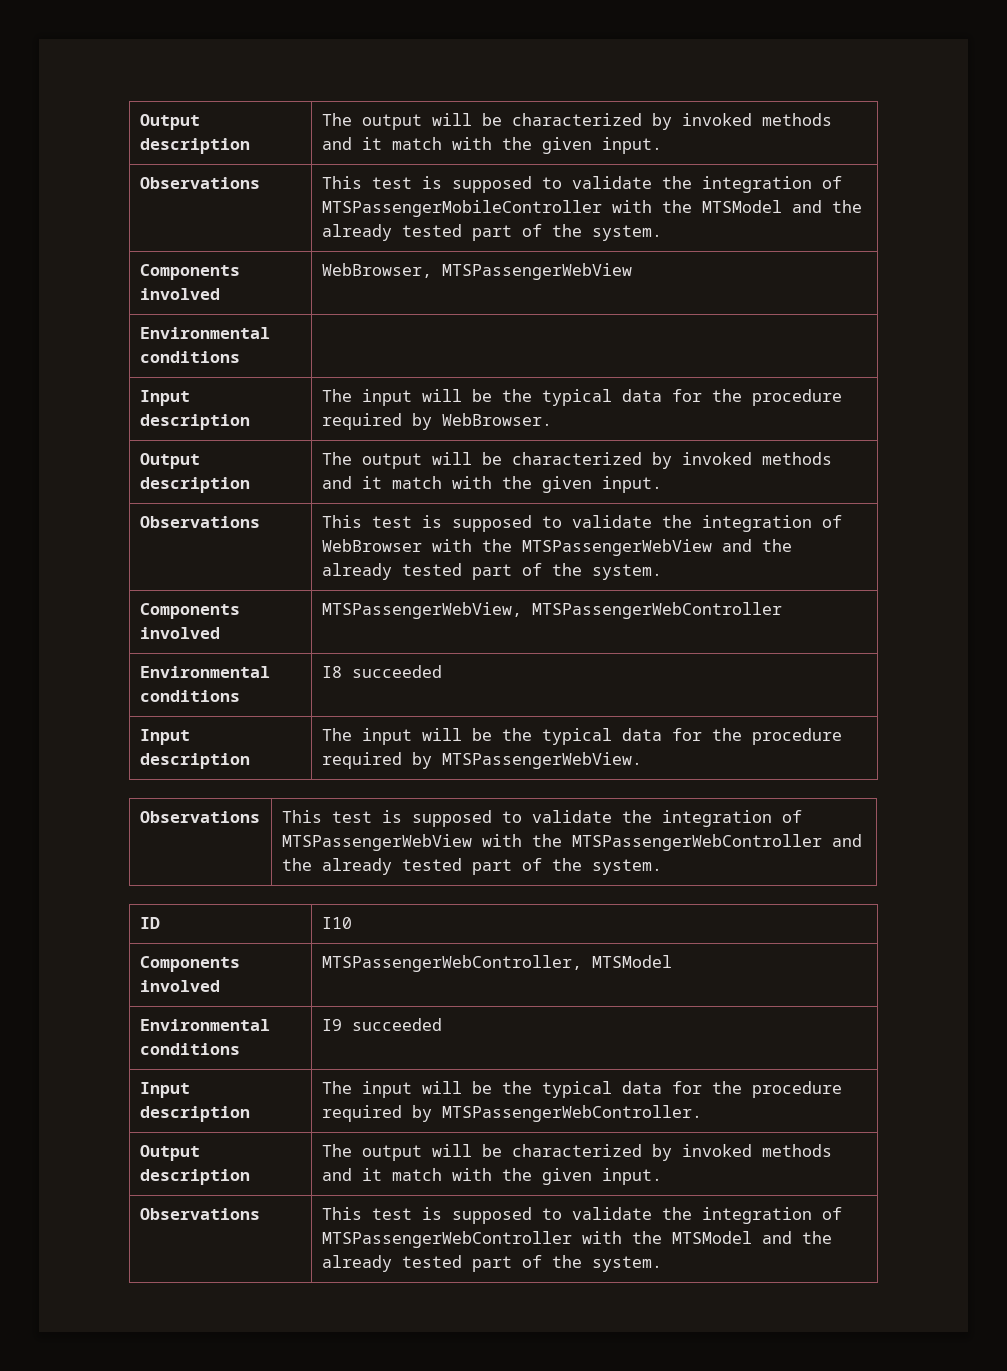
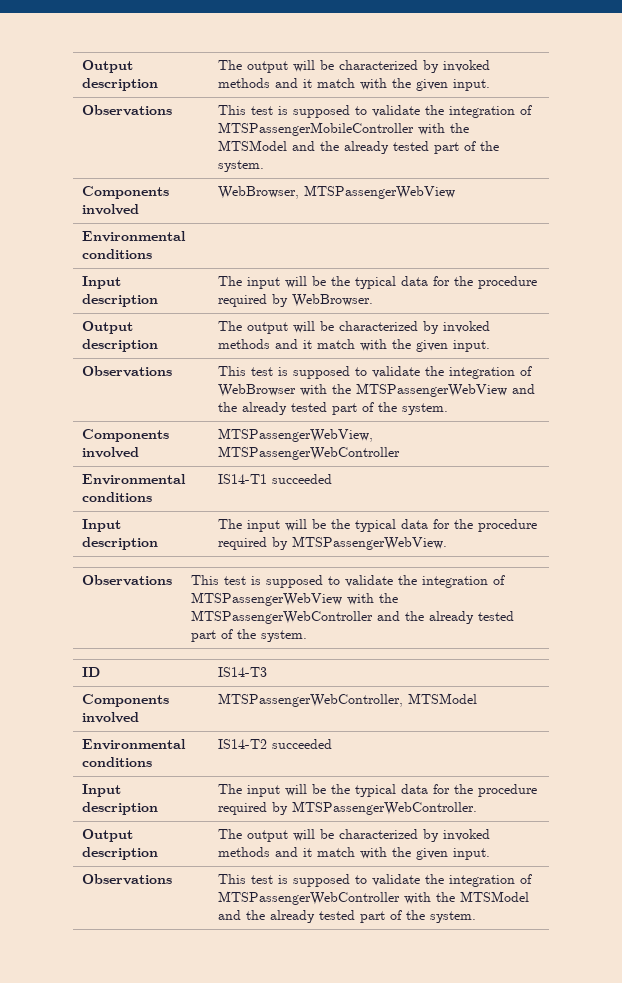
- Environmental conditions | I8 succeeded
+ Environmental conditions | IS14-T1 succeeded
- ID | I10
+ ID | IS14-T3
- Environmental conditions | I9 succeeded
+ Environmental conditions | IS14-T2 succeeded

